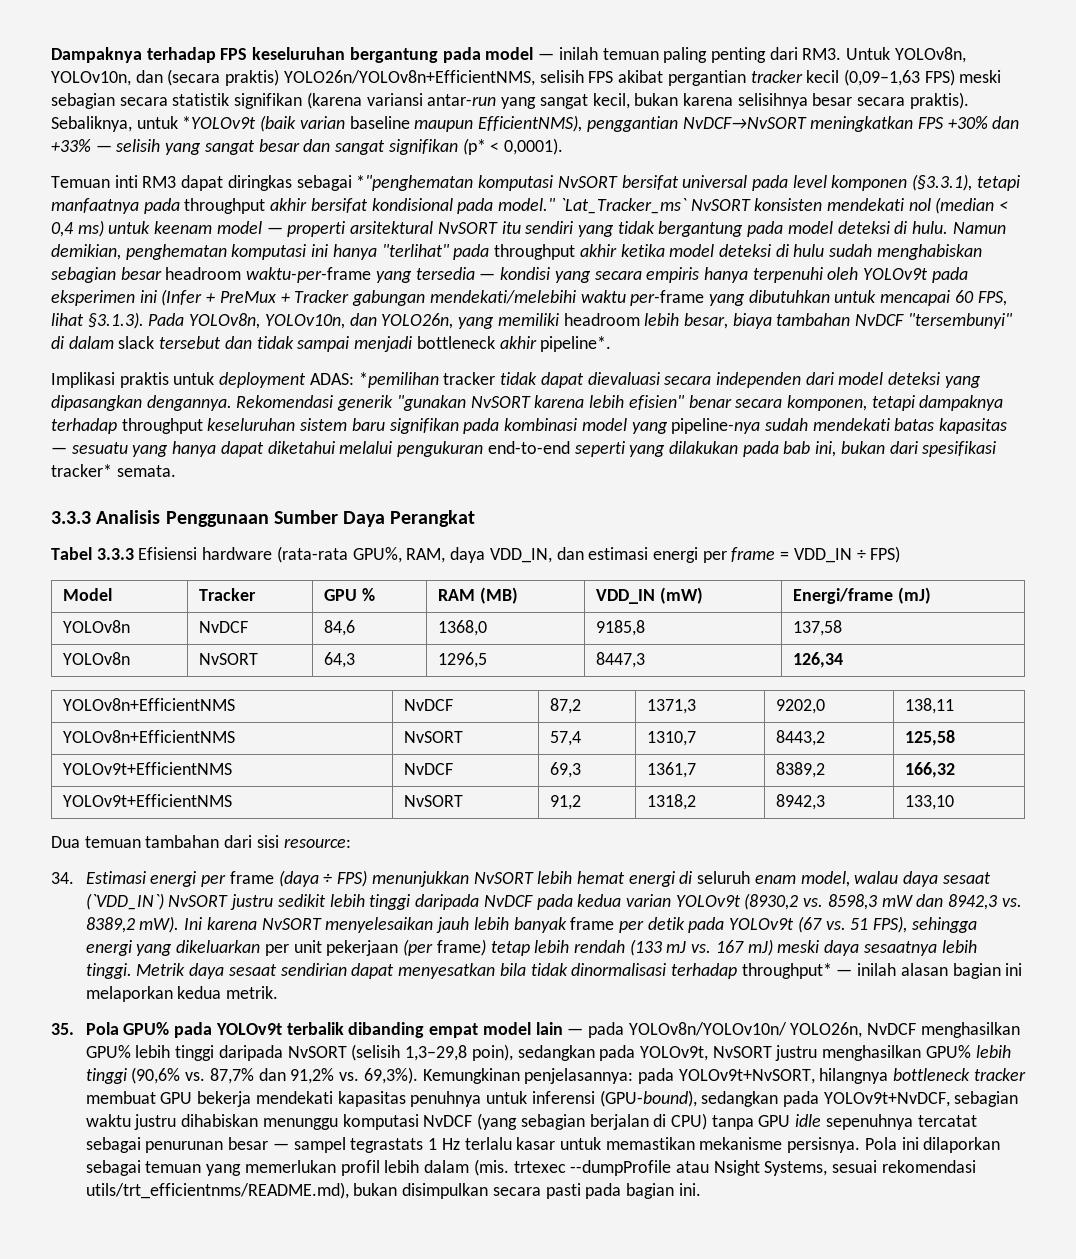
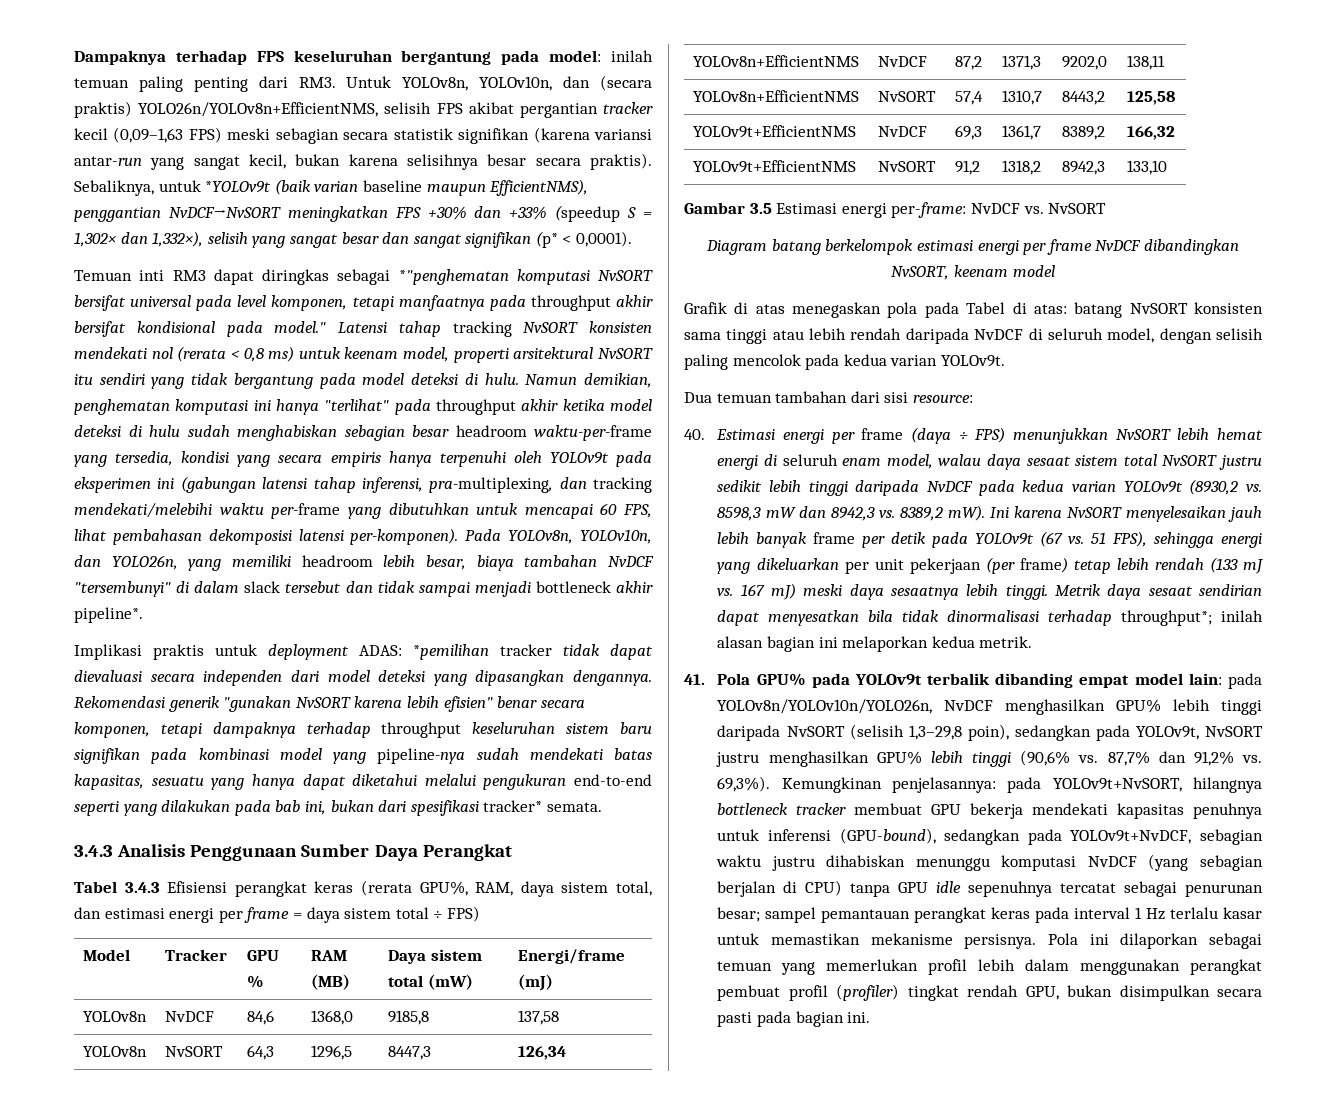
- Dampaknya terhadap FPS keseluruhan bergantung pada model — inilah temuan paling penting dari RM3. Untuk YOLOv8n, YOLOv10n, dan (secara praktis) YOLO26n/YOLOv8n+EfficientNMS, selisih FPS akibat pergantian tracker kecil (0,09–1,63 FPS) meski sebagian secara statistik signifikan (karena variansi antar-run yang sangat kecil, bukan karena selisihnya besar secara praktis).
+ Dampaknya terhadap FPS keseluruhan bergantung pada model: inilah temuan paling penting dari RM3. Untuk YOLOv8n, YOLOv10n, dan (secara praktis) YOLO26n/YOLOv8n+EfficientNMS, selisih FPS akibat pergantian tracker kecil (0,09–1,63 FPS) meski sebagian secara statistik signifikan (karena variansi antar-run yang sangat kecil, bukan karena selisihnya besar secara praktis).
- Sebaliknya, untuk *YOLOv9t (baik varian baseline maupun EfficientNMS), penggantian NvDCF→NvSORT meningkatkan FPS +30% dan +33% — selisih yang sangat besar dan sangat signifikan (p* < 0,0001).
+ Sebaliknya, untuk *YOLOv9t (baik varian baseline maupun EfficientNMS), penggantian NvDCF→NvSORT meningkatkan FPS +30% dan +33% (speedup S = 1,302× dan 1,332×), selisih yang sangat besar dan sangat signifikan (p* < 0,0001).
- Temuan inti RM3 dapat diringkas sebagai *"penghematan komputasi NvSORT bersifat universal pada level komponen (§3.3.1), tetapi manfaatnya pada throughput akhir bersifat kondisional pada model."
+ Temuan inti RM3 dapat diringkas sebagai *"penghematan komputasi NvSORT bersifat universal pada level komponen, tetapi manfaatnya pada throughput akhir bersifat kondisional pada model."
- `Lat_Tracker_ms` NvSORT konsisten mendekati nol (median < 0,4 ms) untuk keenam model — properti arsitektural NvSORT itu sendiri yang tidak bergantung pada model deteksi di hulu.
+ Latensi tahap tracking NvSORT konsisten mendekati nol (rerata < 0,8 ms) untuk keenam model, properti arsitektural NvSORT itu sendiri yang tidak bergantung pada model deteksi di hulu.
- Namun demikian, penghematan komputasi ini hanya "terlihat" pada throughput akhir ketika model deteksi di hulu sudah menghabiskan sebagian besar headroom waktu-per-frame yang tersedia — kondisi yang secara empiris hanya terpenuhi oleh YOLOv9t pada eksperimen ini (Infer + PreMux + Tracker gabungan mendekati/melebihi waktu per-frame yang dibutuhkan untuk mencapai 60 FPS, lihat §3.1.3). Pada YOLOv8n, YOLOv10n, dan YOLO26n, yang memiliki headroom lebih besar, biaya tambahan NvDCF "tersembunyi" di dalam slack tersebut dan tidak sampai menjadi bottleneck akhir pipeline*.
+ Namun demikian, penghematan komputasi ini hanya "terlihat" pada throughput akhir ketika model deteksi di hulu sudah menghabiskan sebagian besar headroom waktu-per-frame yang tersedia, kondisi yang secara empiris hanya terpenuhi oleh YOLOv9t pada eksperimen ini (gabungan latensi tahap inferensi, pra-multiplexing, dan tracking mendekati/melebihi waktu per-frame yang dibutuhkan untuk mencapai 60 FPS, lihat pembahasan dekomposisi latensi per-komponen). Pada YOLOv8n, YOLOv10n, dan YOLO26n, yang memiliki headroom lebih besar, biaya tambahan NvDCF "tersembunyi" di dalam slack tersebut dan tidak sampai menjadi bottleneck akhir pipeline*.
- Rekomendasi generik "gunakan NvSORT karena lebih efisien" benar secara komponen, tetapi dampaknya terhadap throughput keseluruhan sistem baru signifikan pada kombinasi model yang pipeline-nya sudah mendekati batas kapasitas — sesuatu yang hanya dapat diketahui melalui pengukuran end-to-end seperti yang dilakukan pada bab ini, bukan dari spesifikasi tracker* semata.
+ Rekomendasi generik "gunakan NvSORT karena lebih efisien" benar secara komponen, tetapi dampaknya terhadap throughput keseluruhan sistem baru signifikan pada kombinasi model yang pipeline-nya sudah mendekati batas kapasitas, sesuatu yang hanya dapat diketahui melalui pengukuran end-to-end seperti yang dilakukan pada bab ini, bukan dari spesifikasi tracker* semata.
- 3.3.3 Analisis Penggunaan Sumber Daya Perangkat
+ 3.4.3 Analisis Penggunaan Sumber Daya Perangkat
- Tabel 3.3.3 Efisiensi hardware (rata-rata GPU%, RAM, daya VDD_IN, dan estimasi energi per frame = VDD_IN ÷ FPS)
+ Tabel 3.4.3 Efisiensi perangkat keras (rerata GPU%, RAM, daya sistem total, dan estimasi energi per frame = daya sistem total ÷ FPS)
- Model | Tracker | GPU % | RAM (MB) | VDD_IN (mW) | Energi/frame (mJ)
+ Model | Tracker | GPU % | RAM (MB) | Daya sistem total (mW) | Energi/frame (mJ)
+ Gambar 3.5 Estimasi energi per-frame: NvDCF vs. NvSORT
+ Diagram batang berkelompok estimasi energi per frame NvDCF dibandingkan NvSORT, keenam model
+ Grafik di atas menegaskan pola pada Tabel di atas: batang NvSORT konsisten sama tinggi atau lebih rendah daripada NvDCF di seluruh model, dengan selisih paling mencolok pada kedua varian YOLOv9t.
- 34. Estimasi energi per frame (daya ÷ FPS) menunjukkan NvSORT lebih hemat energi di seluruh enam model, walau daya sesaat (`VDD_IN`) NvSORT justru sedikit lebih tinggi daripada NvDCF pada kedua varian YOLOv9t (8930,2 vs. 8598,3 mW dan 8942,3 vs. 8389,2 mW).
+ 40. Estimasi energi per frame (daya ÷ FPS) menunjukkan NvSORT lebih hemat energi di seluruh enam model, walau daya sesaat sistem total NvSORT justru sedikit lebih tinggi daripada NvDCF pada kedua varian YOLOv9t (8930,2 vs. 8598,3 mW dan 8942,3 vs. 8389,2 mW).
- Metrik daya sesaat sendirian dapat menyesatkan bila tidak dinormalisasi terhadap throughput* — inilah alasan bagian ini melaporkan kedua metrik.
+ Metrik daya sesaat sendirian dapat menyesatkan bila tidak dinormalisasi terhadap throughput*; inilah alasan bagian ini melaporkan kedua metrik.
- 35. Pola GPU% pada YOLOv9t terbalik dibanding empat model lain — pada YOLOv8n/YOLOv10n/ YOLO26n, NvDCF menghasilkan GPU% lebih tinggi daripada NvSORT (selisih 1,3–29,8 poin), sedangkan pada YOLOv9t, NvSORT justru menghasilkan GPU% lebih tinggi (90,6% vs. 87,7% dan 91,2% vs. 69,3%).
+ 41. Pola GPU% pada YOLOv9t terbalik dibanding empat model lain: pada YOLOv8n/YOLOv10n/YOLO26n, NvDCF menghasilkan GPU% lebih tinggi daripada NvSORT (selisih 1,3–29,8 poin), sedangkan pada YOLOv9t, NvSORT justru menghasilkan GPU% lebih tinggi (90,6% vs. 87,7% dan 91,2% vs. 69,3%).
- Kemungkinan penjelasannya: pada YOLOv9t+NvSORT, hilangnya bottleneck tracker membuat GPU bekerja mendekati kapasitas penuhnya untuk inferensi (GPU-bound), sedangkan pada YOLOv9t+NvDCF, sebagian waktu justru dihabiskan menunggu komputasi NvDCF (yang sebagian berjalan di CPU) tanpa GPU idle sepenuhnya tercatat sebagai penurunan besar — sampel tegrastats 1 Hz terlalu kasar untuk memastikan mekanisme persisnya.
+ Kemungkinan penjelasannya: pada YOLOv9t+NvSORT, hilangnya bottleneck tracker membuat GPU bekerja mendekati kapasitas penuhnya untuk inferensi (GPU-bound), sedangkan pada YOLOv9t+NvDCF, sebagian waktu justru dihabiskan menunggu komputasi NvDCF (yang sebagian berjalan di CPU) tanpa GPU idle sepenuhnya tercatat sebagai penurunan besar; sampel pemantauan perangkat keras pada interval 1 Hz terlalu kasar untuk memastikan mekanisme persisnya.
- Pola ini dilaporkan sebagai temuan yang memerlukan profil lebih dalam (mis. trtexec --dumpProfile atau Nsight Systems, sesuai rekomendasi utils/trt_efficientnms/README.md), bukan disimpulkan secara pasti pada bagian ini.
+ Pola ini dilaporkan sebagai temuan yang memerlukan profil lebih dalam menggunakan perangkat pembuat profil (profiler) tingkat rendah GPU, bukan disimpulkan secara pasti pada bagian ini.

